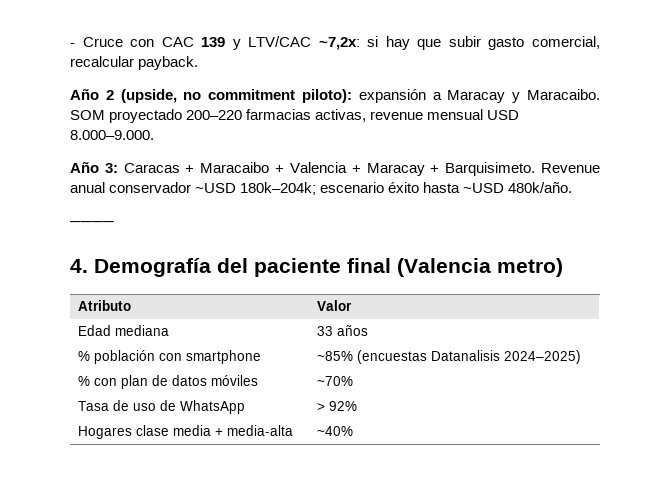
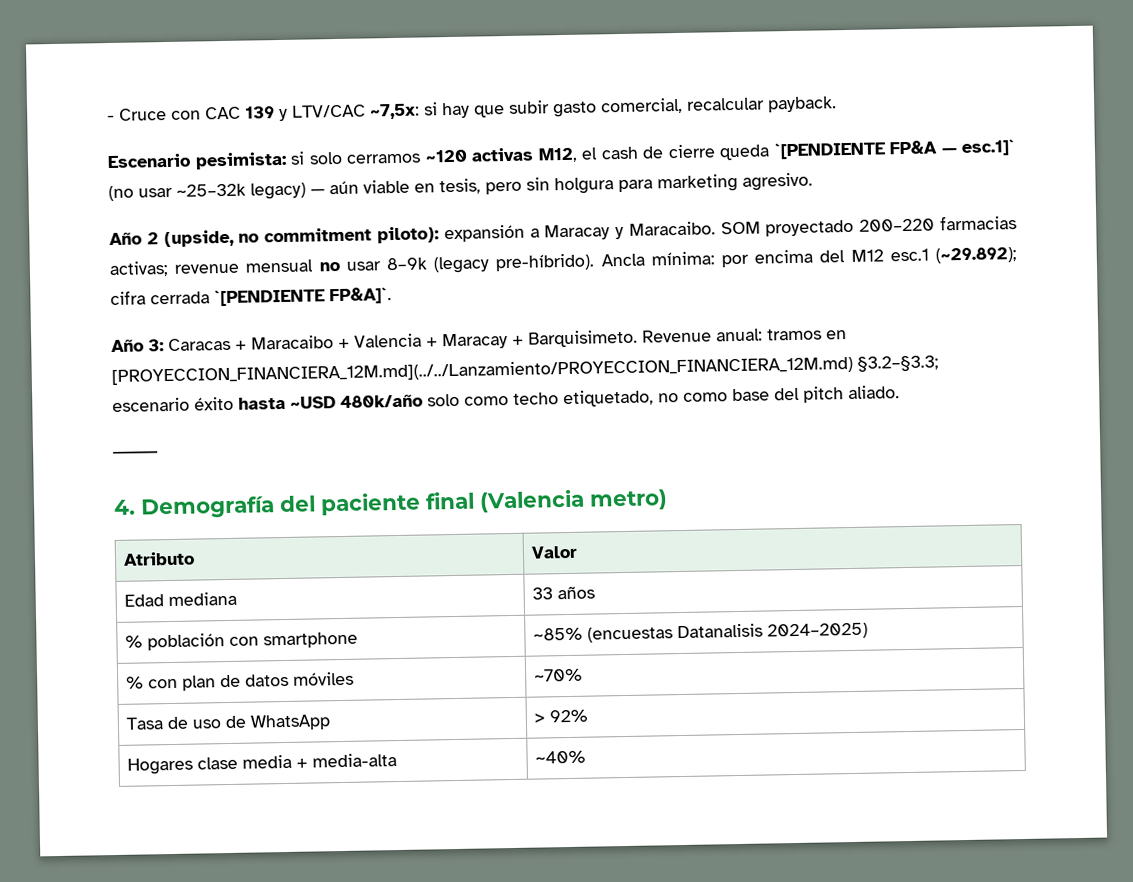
- - Cruce con CAC 139 y LTV/CAC ~7,2x: si hay que subir gasto comercial, recalcular payback.
+ - Cruce con CAC 139 y LTV/CAC ~7,5x: si hay que subir gasto comercial, recalcular payback.
+ Escenario pesimista: si solo cerramos ~120 activas M12, el cash de cierre queda `[PENDIENTE FP&A — esc.1]` (no usar ~25–32k legacy) — aún viable en tesis, pero sin holgura para marketing agresivo.
- SOM proyectado 200–220 farmacias activas, revenue mensual USD 8.000–9.000.
+ SOM proyectado 200–220 farmacias activas; revenue mensual no usar 8–9k (legacy pre-híbrido). Ancla mínima: por encima del M12 esc.1 (~29.892); cifra cerrada `[PENDIENTE FP&A]`.
- Revenue anual conservador ~USD 180k–204k; escenario éxito hasta ~USD 480k/año.
+ Revenue anual: tramos en [PROYECCION_FINANCIERA_12M.md](../../Lanzamiento/PROYECCION_FINANCIERA_12M.md) §3.2–§3.3; escenario éxito hasta ~USD 480k/año solo como techo etiquetado, no como base del pitch aliado.

